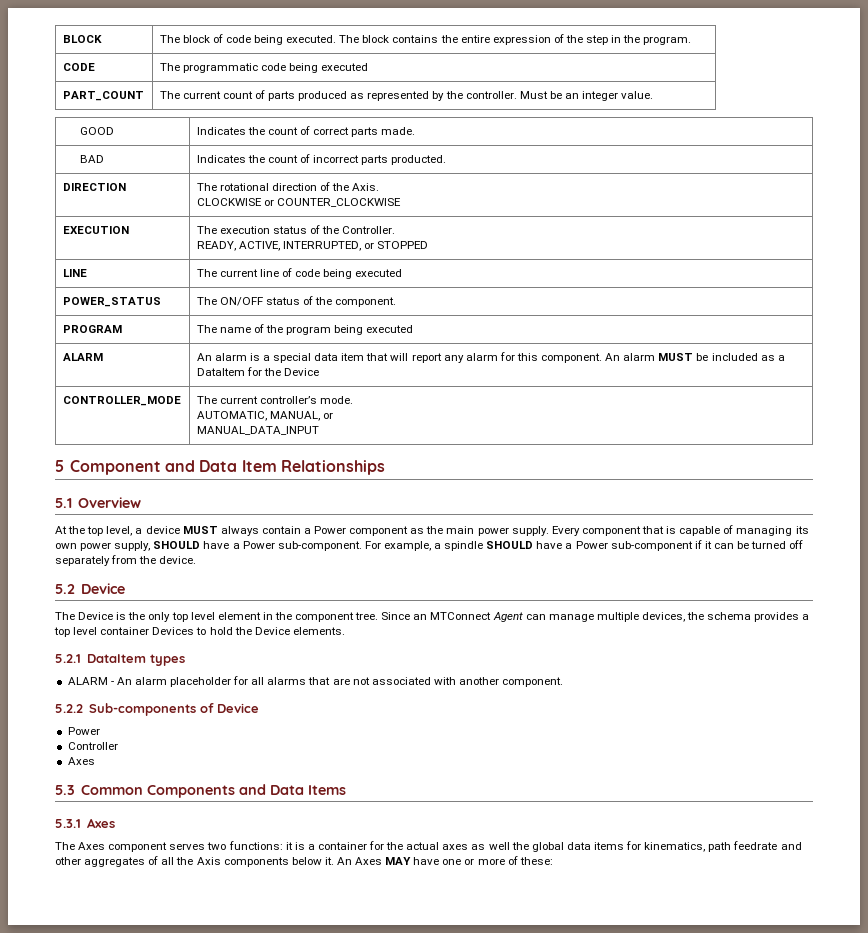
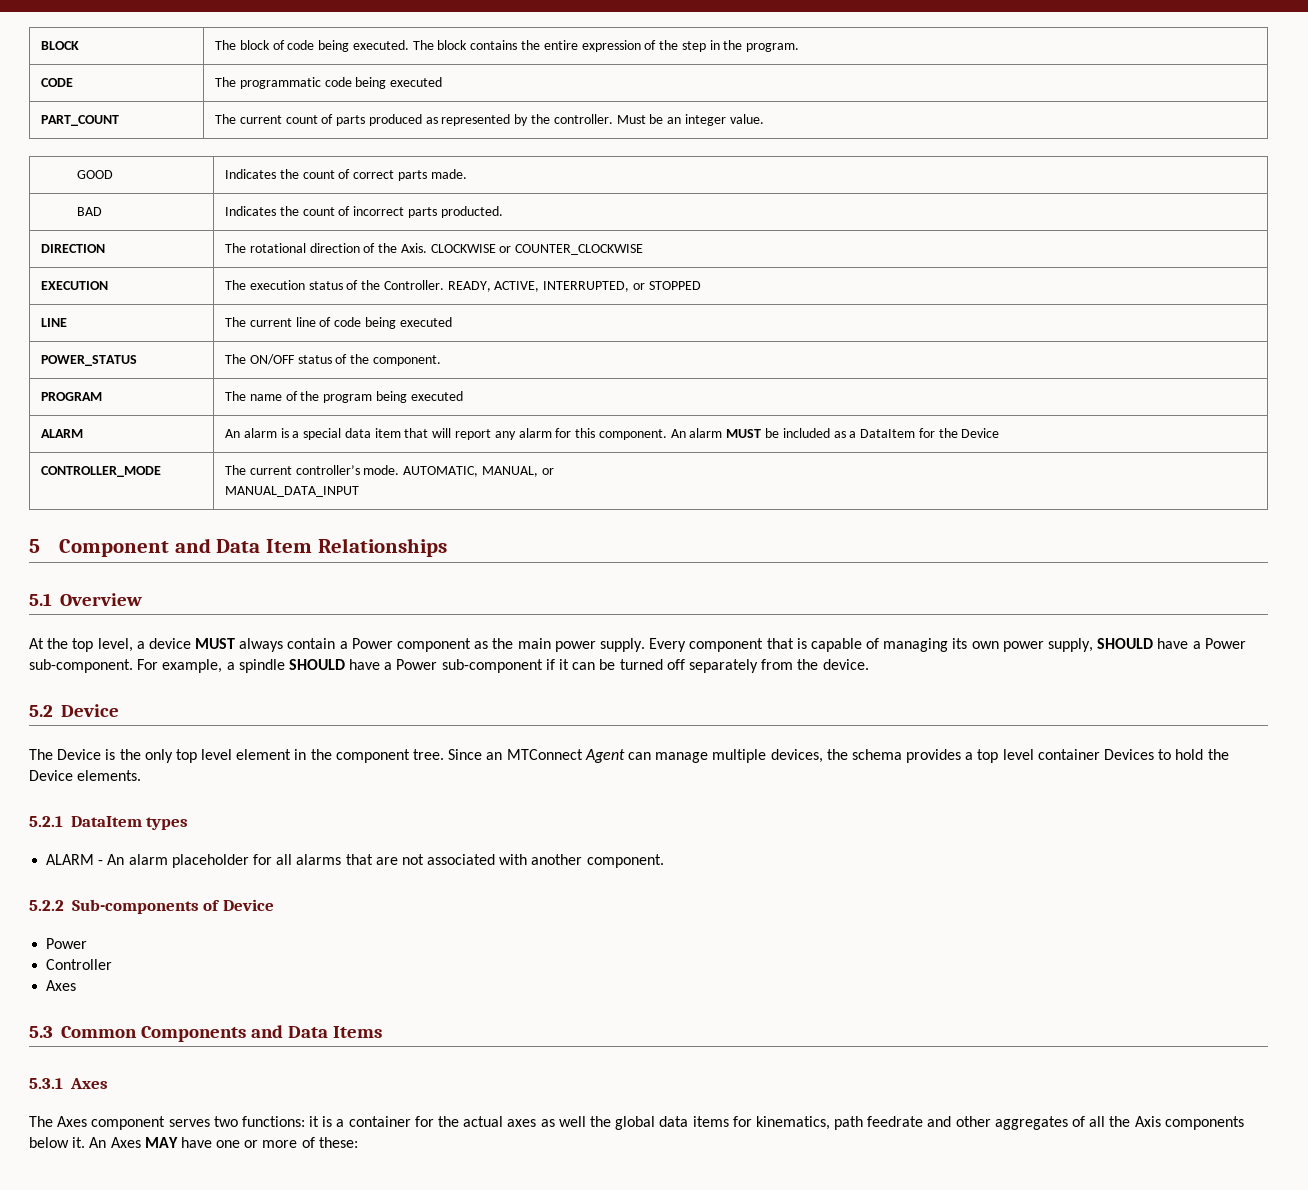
- DIRECTION | The rotational direction of the Axis.
- CLOCKWISE or COUNTER_CLOCKWISE
+ DIRECTION | The rotational direction of the Axis. CLOCKWISE or COUNTER_CLOCKWISE
- EXECUTION | The execution status of the Controller.
- READY, ACTIVE, INTERRUPTED, or STOPPED
+ EXECUTION | The execution status of the Controller. READY, ACTIVE, INTERRUPTED, or STOPPED
- CONTROLLER_MODE | The current controller’s mode.
- AUTOMATIC, MANUAL, or
+ CONTROLLER_MODE | The current controller’s mode. AUTOMATIC, MANUAL, or

